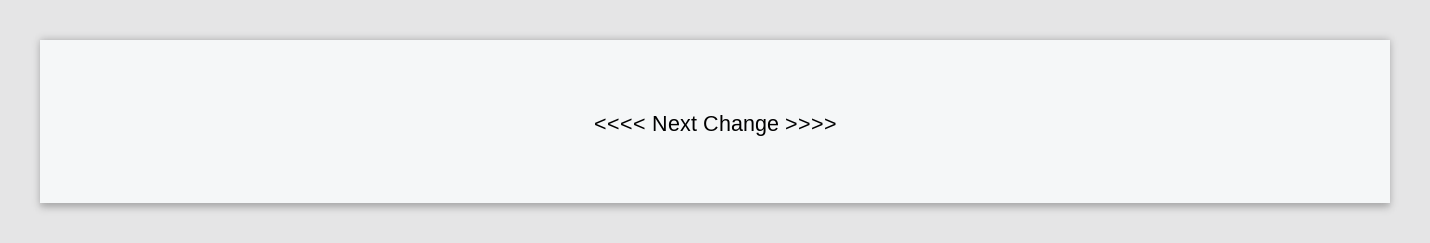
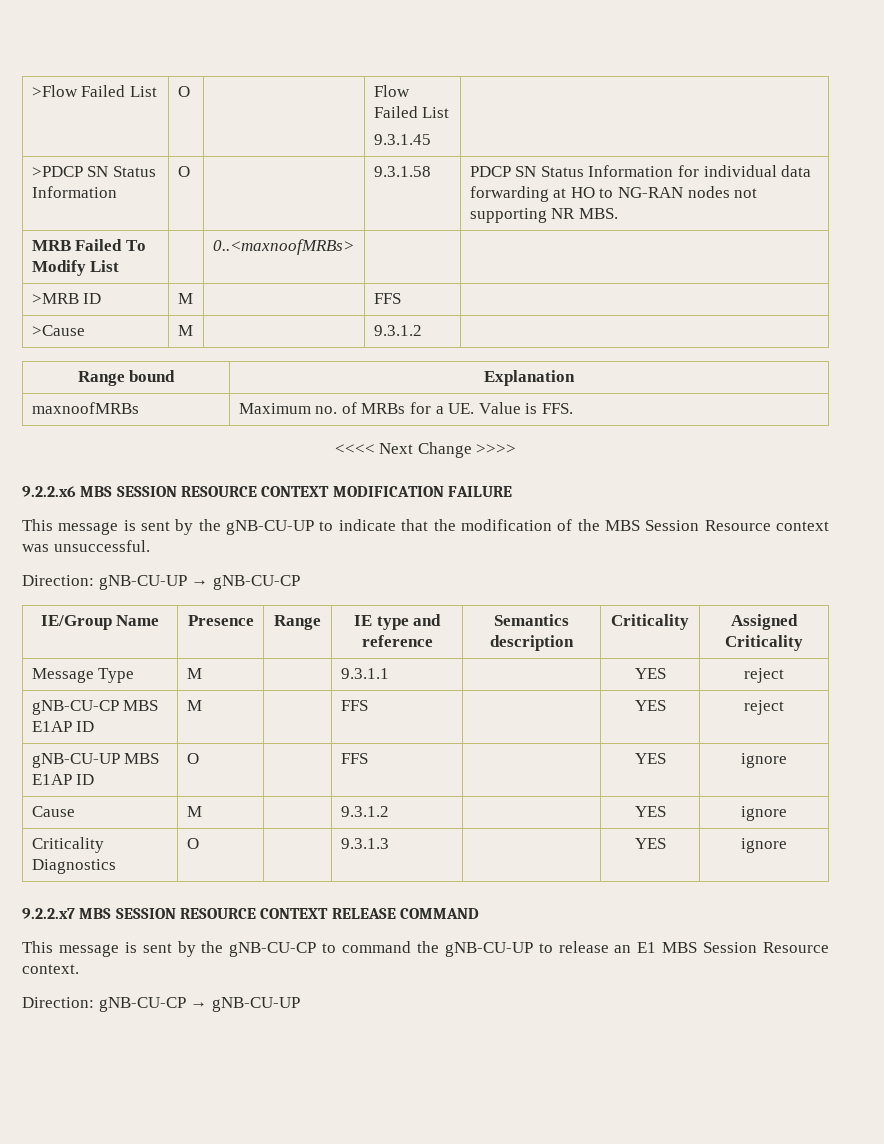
+ >Flow Failed List | O | | Flow Failed List
+ 9.3.1.45 |
+ >PDCP SN Status Information | O | | 9.3.1.58 | PDCP SN Status Information for individual data forwarding at HO to NG-RAN nodes not supporting NR MBS.
+ MRB Failed To Modify List | | 0..<maxnoofMRBs> | |
+ >MRB ID | M | | FFS |
+ >Cause | M | | 9.3.1.2 |
+ Range bound | Explanation
+ maxnoofMRBs | Maximum no. of MRBs for a UE. Value is FFS.
  <<<< Next Change >>>>
+ 9.2.2.x6 MBS SESSION RESOURCE CONTEXT MODIFICATION FAILURE
+ This message is sent by the gNB-CU-UP to indicate that the modification of the MBS Session Resource context was unsuccessful.
+ Direction: gNB-CU-UP → gNB-CU-CP
+ IE/Group Name | Presence | Range | IE type and reference | Semantics description | Criticality | Assigned Criticality
+ Message Type | M | | 9.3.1.1 | | YES | reject
+ gNB-CU-CP MBS E1AP ID | M | | FFS | | YES | reject
+ gNB-CU-UP MBS E1AP ID | O | | FFS | | YES | ignore
+ Cause | M | | 9.3.1.2 | | YES | ignore
+ Criticality Diagnostics | O | | 9.3.1.3 | | YES | ignore
+ 9.2.2.x7 MBS SESSION RESOURCE CONTEXT RELEASE COMMAND
+ This message is sent by the gNB-CU-CP to command the gNB-CU-UP to release an E1 MBS Session Resource context.
+ Direction: gNB-CU-CP → gNB-CU-UP

